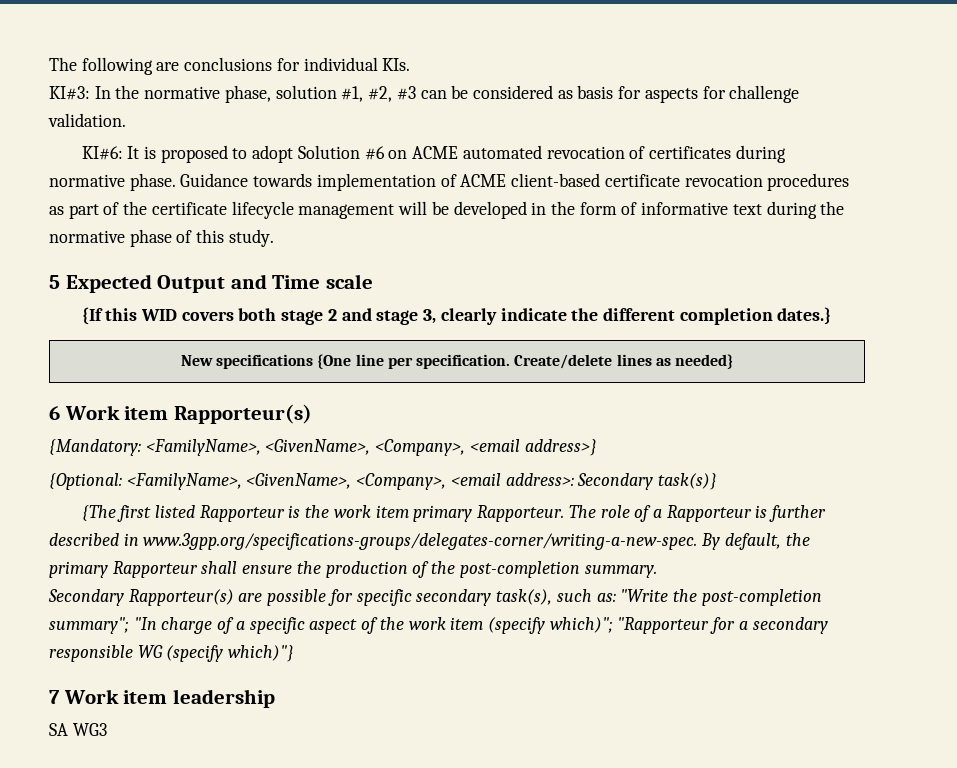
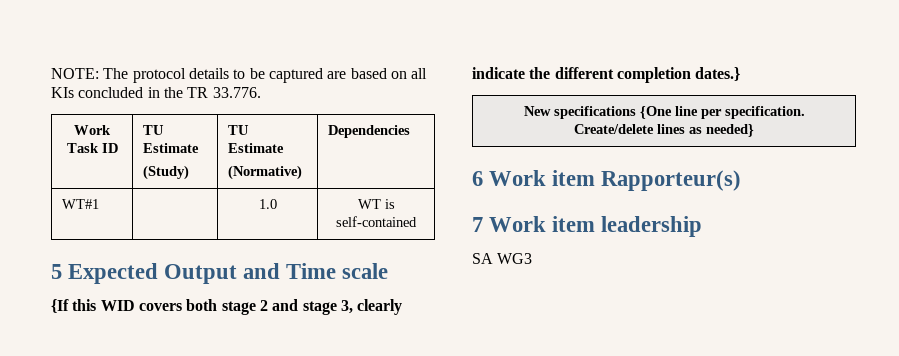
- The following are conclusions for individual KIs.
- KI#3: In the normative phase, solution #1, #2, #3 can be considered as basis for aspects for challenge validation.
- KI#6: It is proposed to adopt Solution #6 on ACME automated revocation of certificates during normative phase. Guidance towards implementation of ACME client-based certificate revocation procedures as part of the certificate lifecycle management will be developed in the form of informative text during the normative phase of this study.
+ NOTE: The protocol details to be captured are based on all KIs concluded in the TR 33.776.
+ Work Task ID | TU Estimate
+ (Study) | TU Estimate
+ (Normative) | Dependencies
+ WT#1 | | 1.0 | WT is self-contained
- {Mandatory: <FamilyName>, <GivenName>, <Company>, <email address>}
- {Optional: <FamilyName>, <GivenName>, <Company>, <email address>: Secondary task(s)}
- {The first listed Rapporteur is the work item primary Rapporteur. The role of a Rapporteur is further described in www.3gpp.org/specifications-groups/delegates-corner/writing-a-new-spec. By default, the primary Rapporteur shall ensure the production of the post-completion summary.
- Secondary Rapporteur(s) are possible for specific secondary task(s), such as: "Write the post-completion summary"; "In charge of a specific aspect of the work item (specify which)"; "Rapporteur for a secondary responsible WG (specify which)"}

